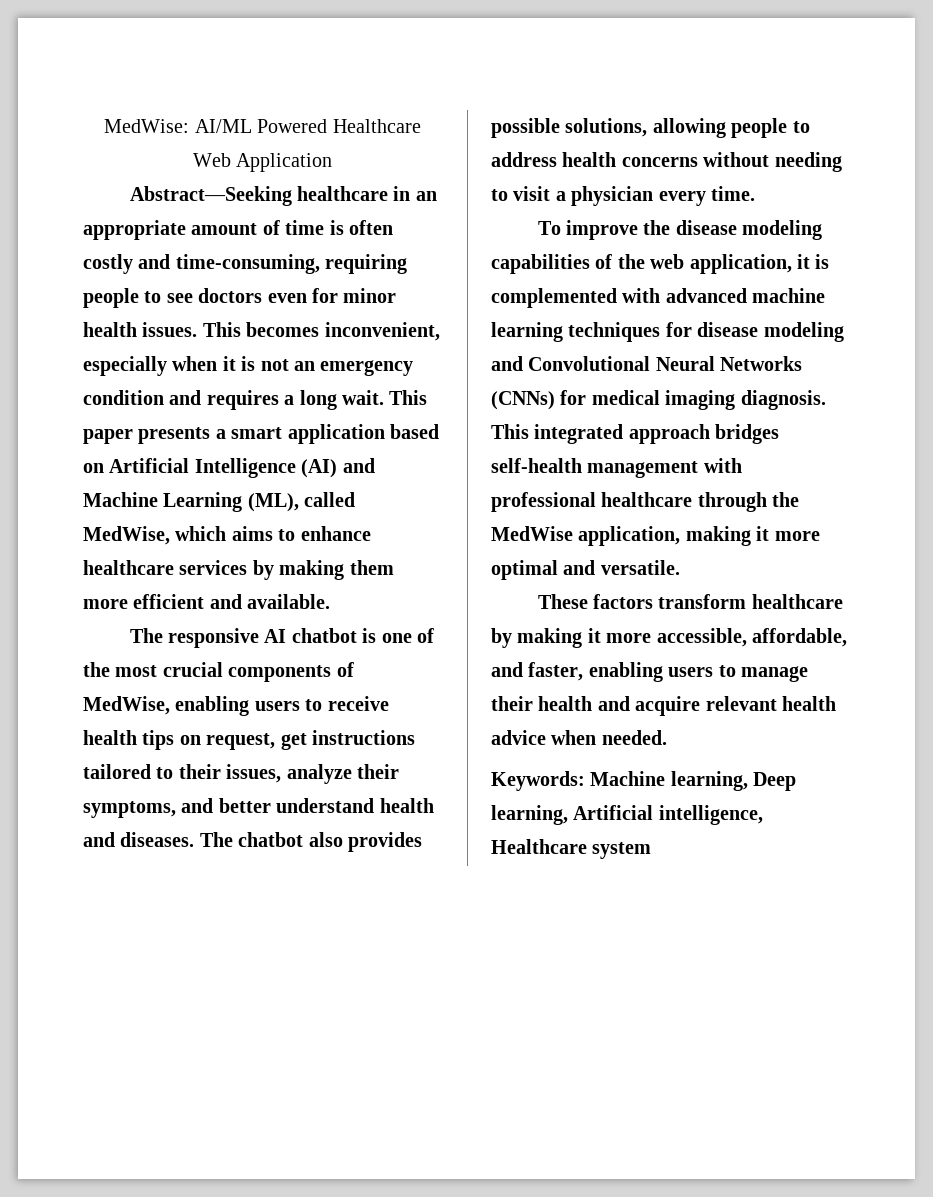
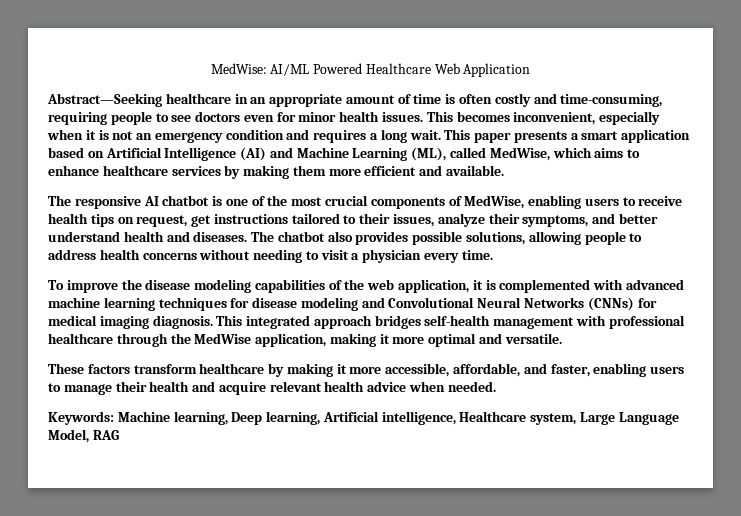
- Keywords: Machine learning, Deep learning, Artificial intelligence, Healthcare system
+ Keywords: Machine learning, Deep learning, Artificial intelligence, Healthcare system, Large Language Model, RAG

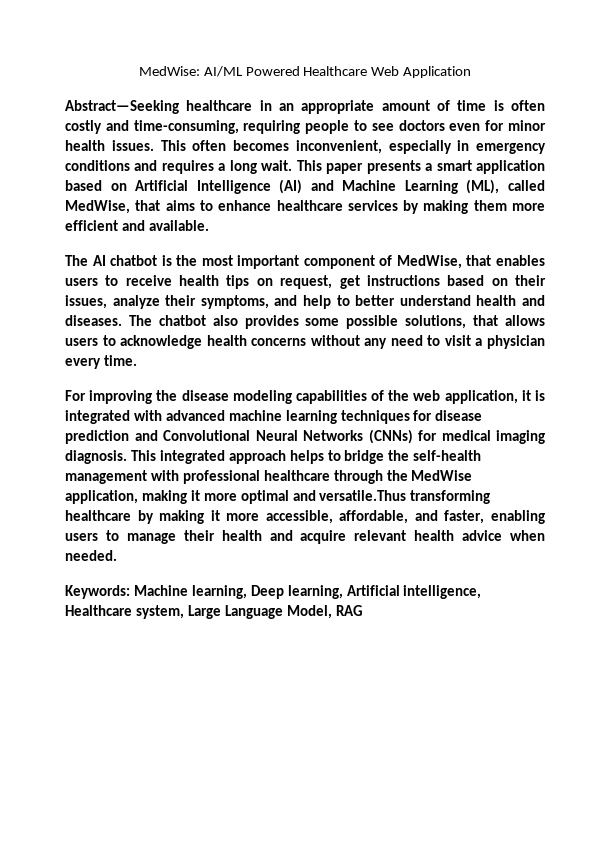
- This becomes inconvenient, especially when it is not an emergency condition and requires a long wait.
+ This often becomes inconvenient, especially in emergency conditions and requires a long wait.
- This paper presents a smart application based on Artificial Intelligence (AI) and Machine Learning (ML), called MedWise, which aims to enhance healthcare services by making them more efficient and available.
+ This paper presents a smart application based on Artificial Intelligence (AI) and Machine Learning (ML), called MedWise, that aims to enhance healthcare services by making them more efficient and available.
- The responsive AI chatbot is one of the most crucial components of MedWise, enabling users to receive health tips on request, get instructions tailored to their issues, analyze their symptoms, and better understand health and diseases.
+ The AI chatbot is the most important component of MedWise, that enables users to receive health tips on request, get instructions based on their issues, analyze their symptoms, and help to better understand health and diseases.
- The chatbot also provides possible solutions, allowing people to address health concerns without needing to visit a physician every time.
+ The chatbot also provides some possible solutions, that allows users to acknowledge health concerns without any need to visit a physician every time.
- To improve the disease modeling capabilities of the web application, it is complemented with advanced machine learning techniques for disease modeling and Convolutional Neural Networks (CNNs) for medical imaging diagnosis.
+ For improving the disease modeling capabilities of the web application, it is integrated with advanced machine learning techniques for disease prediction and Convolutional Neural Networks (CNNs) for medical imaging diagnosis.
- This integrated approach bridges self-health management with professional healthcare through the MedWise application, making it more optimal and versatile.
- These factors transform healthcare by making it more accessible, affordable, and faster, enabling users to manage their health and acquire relevant health advice when needed.
+ This integrated approach helps to bridge the self-health management with professional healthcare through the MedWise application, making it more optimal and versatile.Thus transforming healthcare by making it more accessible, affordable, and faster, enabling users to manage their health and acquire relevant health advice when needed.

